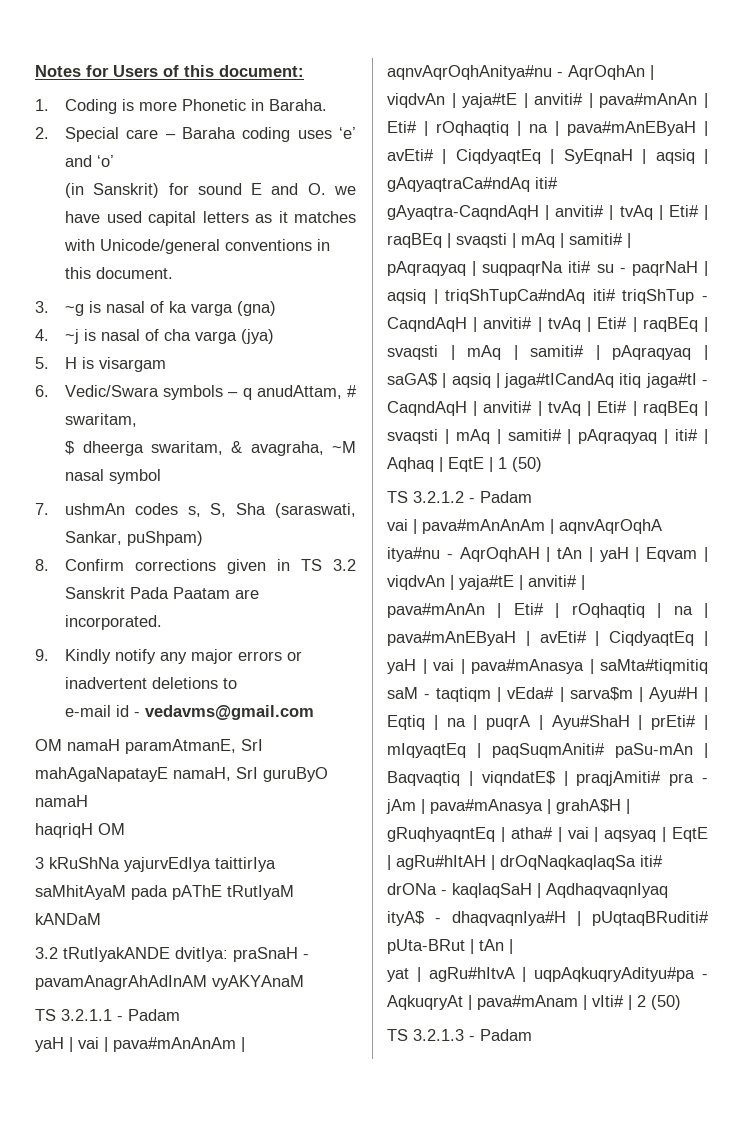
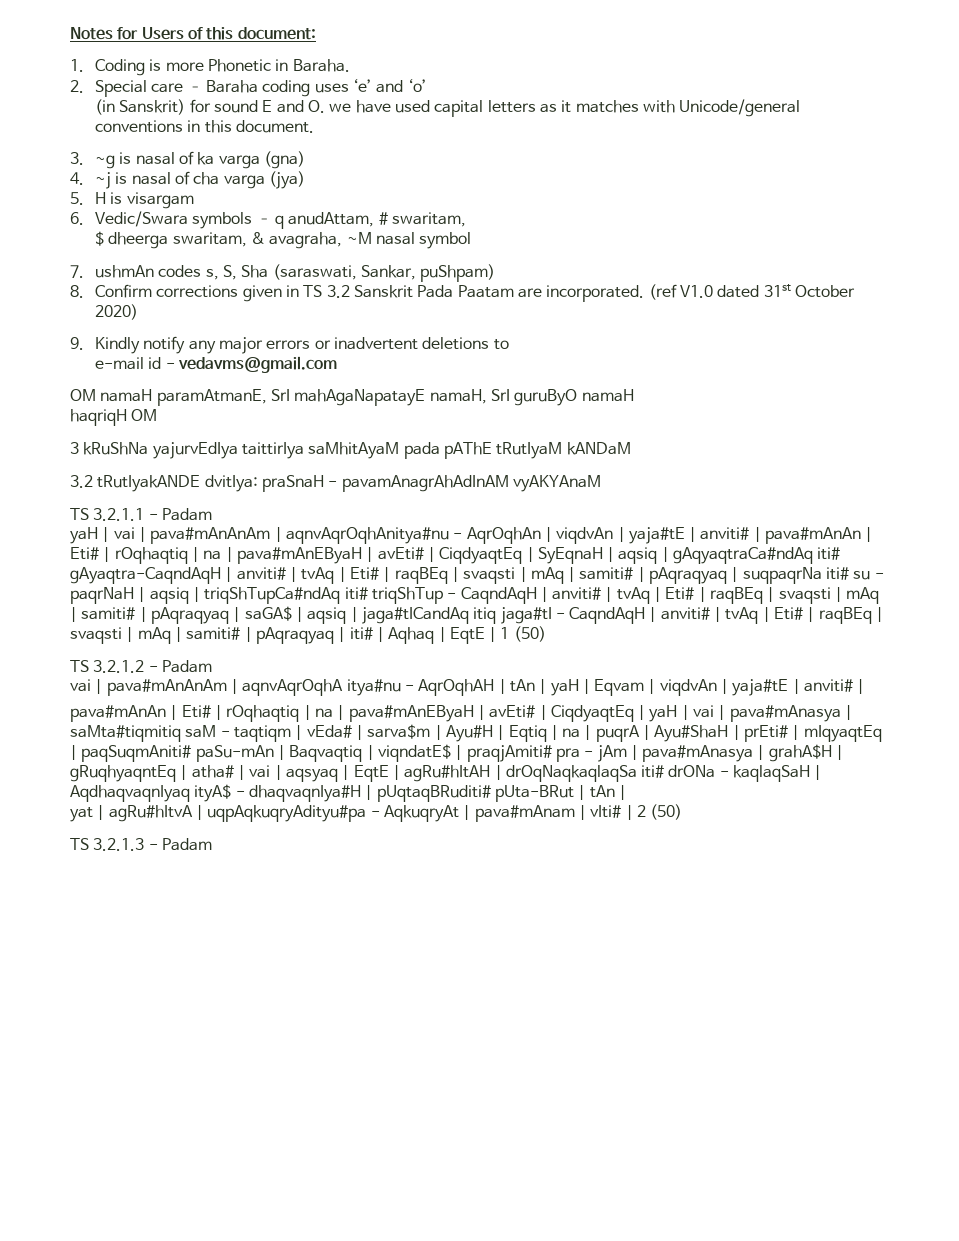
+ (ref V1.0 dated 31st October 2020)

